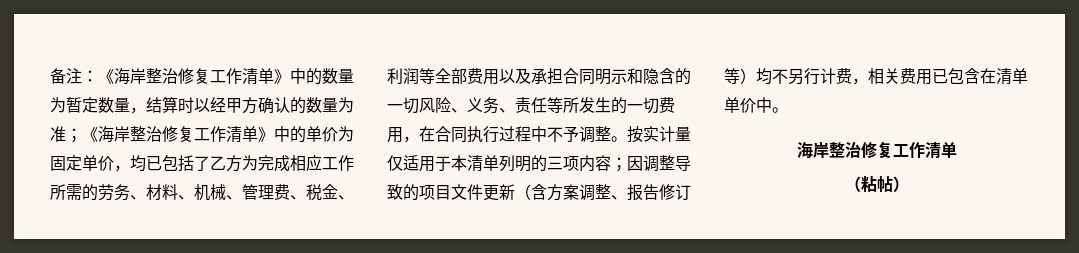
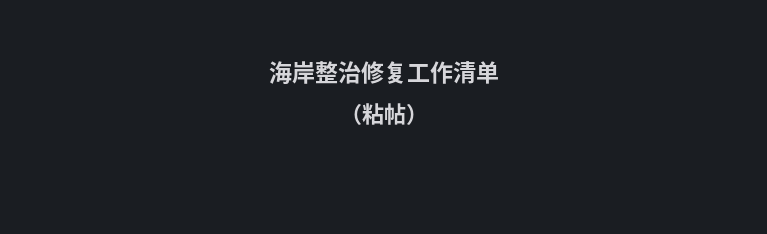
- 备注：《海岸整治修复工作清单》中的数量为暂定数量，结算时以经甲方确认的数量为准；《海岸整治修复工作清单》中的单价为固定单价，均已包括了乙方为完成相应工作所需的劳务、材料、机械、管理费、税金、利润等全部费用以及承担合同明示和隐含的一切风险、义务、责任等所发生的一切费用，在合同执行过程中不予调整。按实计量仅适用于本清单列明的三项内容；因调整导致的项目文件更新（含方案调整、报告修订等）均不另行计费，相关费用已包含在清单单价中。

